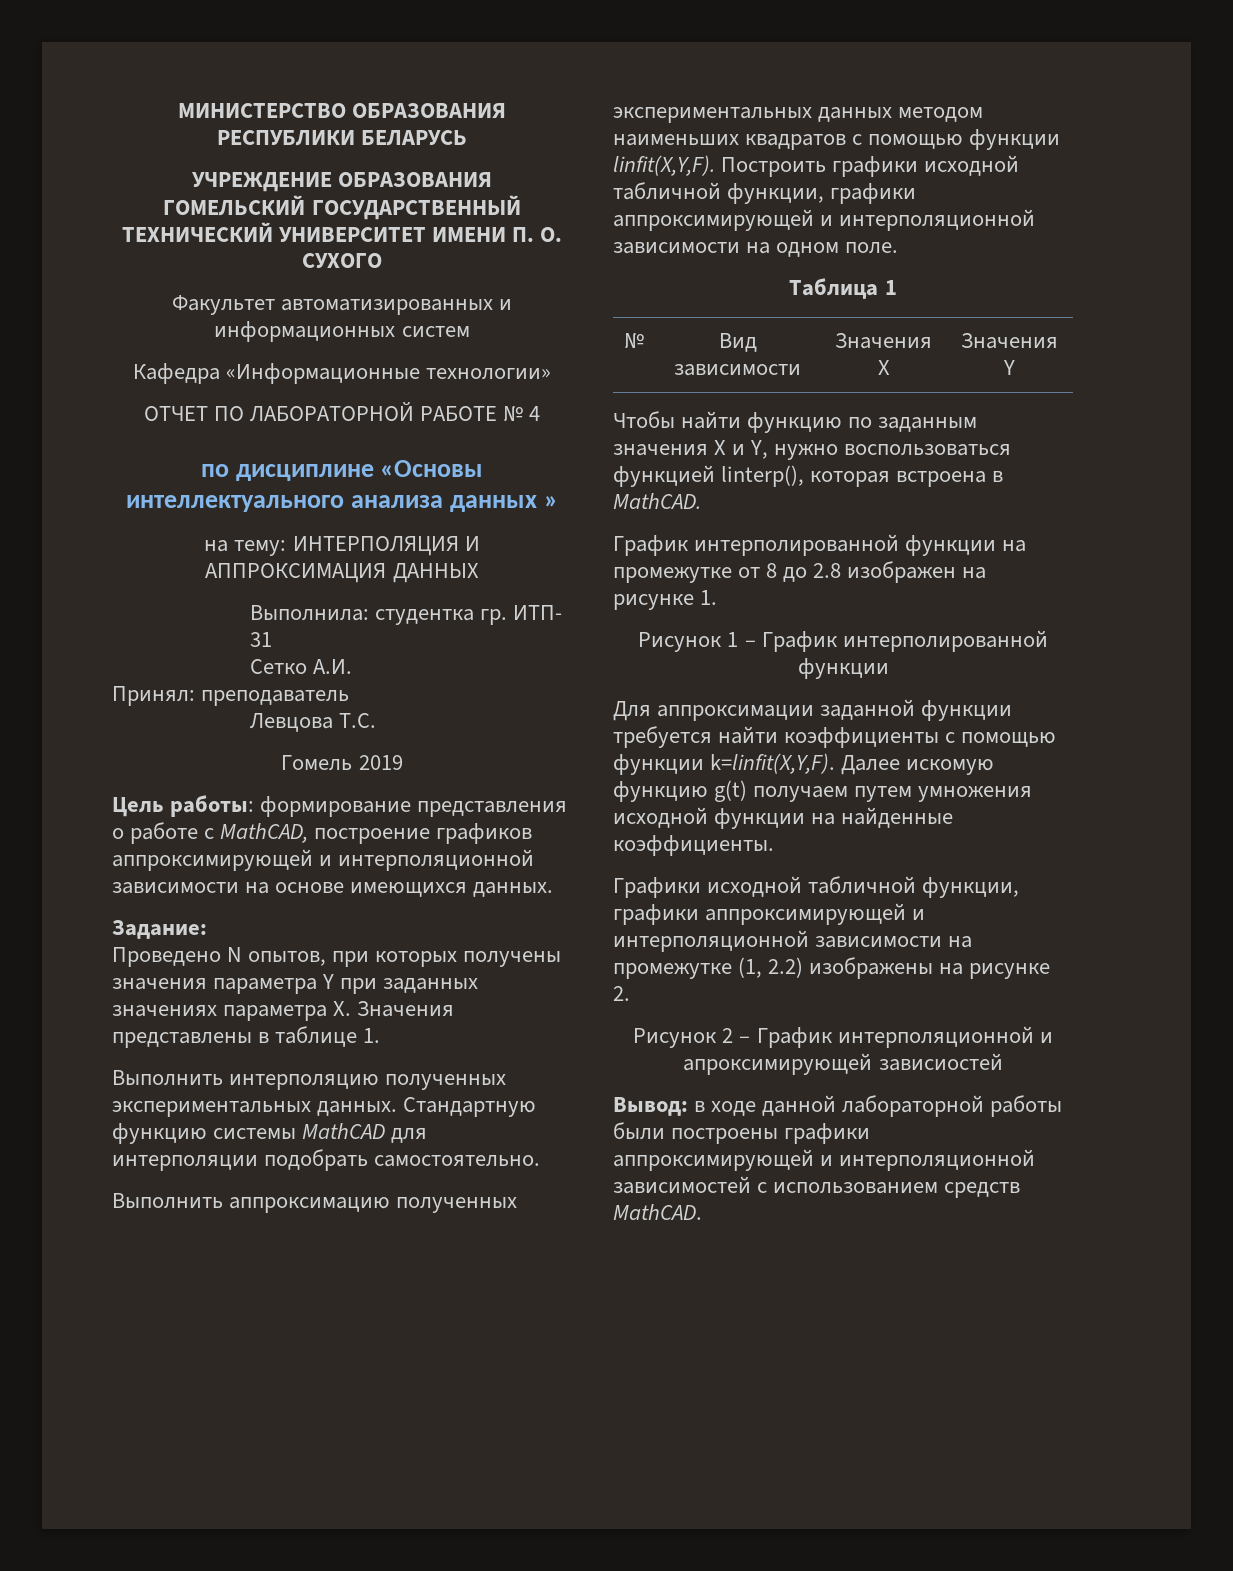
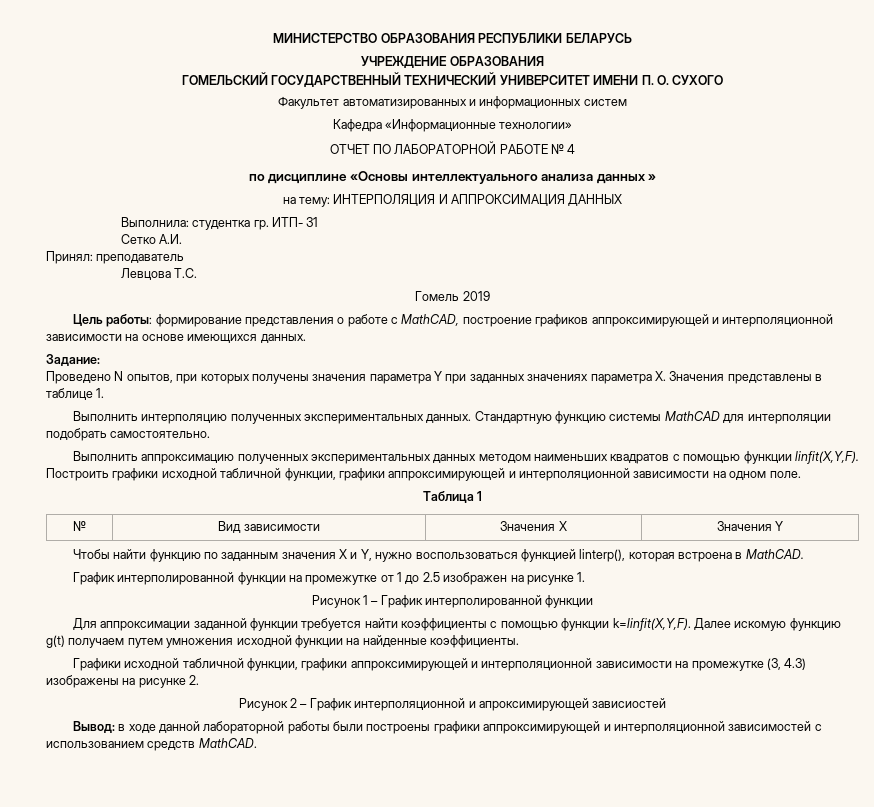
- График интерполированной функции на промежутке от 8 до 2.8 изображен на рисунке 1.
+ График интерполированной функции на промежутке от 1 до 2.5 изображен на рисунке 1.
- Графики исходной табличной функции, графики аппроксимирующей и интерполяционной зависимости на промежутке (1, 2.2) изображены на рисунке 2.
+ Графики исходной табличной функции, графики аппроксимирующей и интерполяционной зависимости на промежутке (3, 4.3) изображены на рисунке 2.

